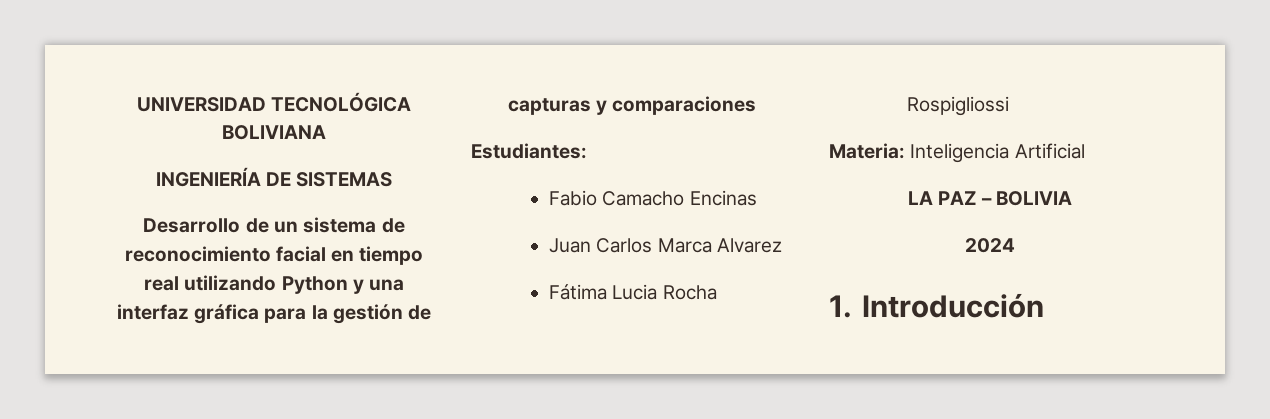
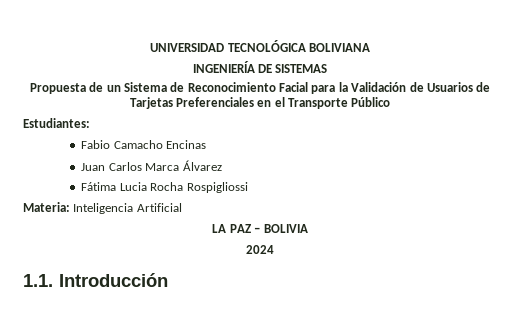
- Desarrollo de un sistema de reconocimiento facial en tiempo real utilizando Python y una interfaz gráfica para la gestión de capturas y comparaciones
+ Propuesta de un Sistema de Reconocimiento Facial para la Validación de Usuarios de Tarjetas Preferenciales en el Transporte Público
- Juan Carlos Marca Alvarez
+ Juan Carlos Marca Álvarez
- 1. Introducción
+ 1.1. Introducción

